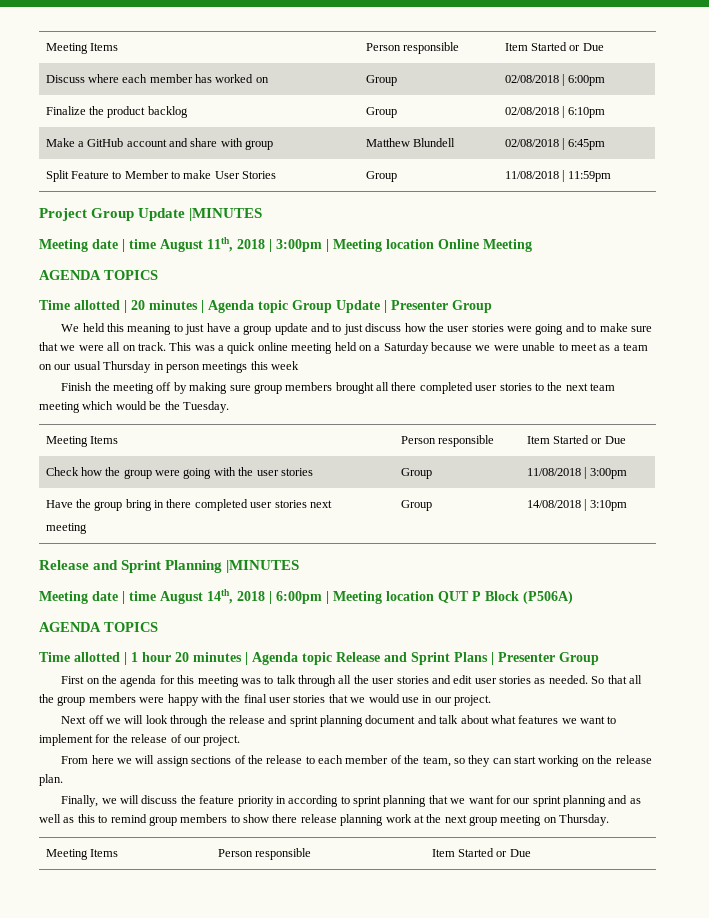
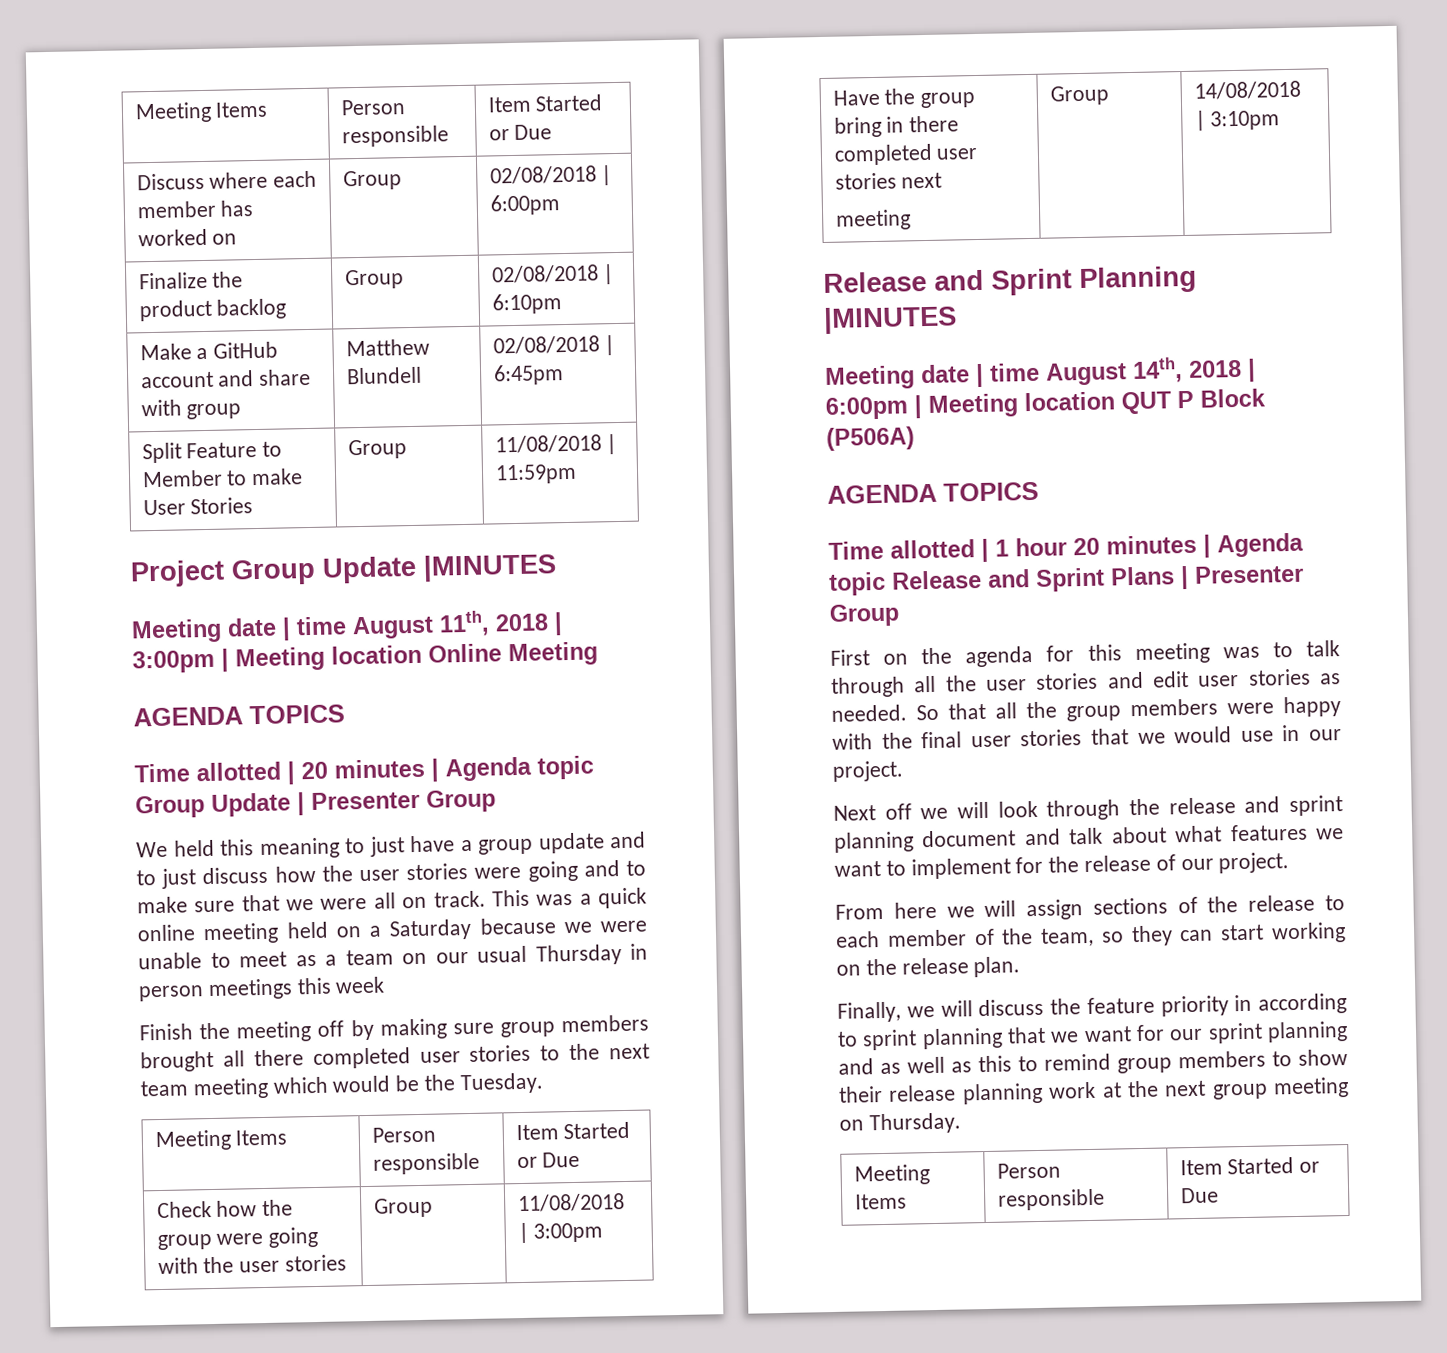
- Finally, we will discuss the feature priority in according to sprint planning that we want for our sprint planning and as well as this to remind group members to show there release planning work at the next group meeting on Thursday.
+ Finally, we will discuss the feature priority in according to sprint planning that we want for our sprint planning and as well as this to remind group members to show their release planning work at the next group meeting on Thursday.

